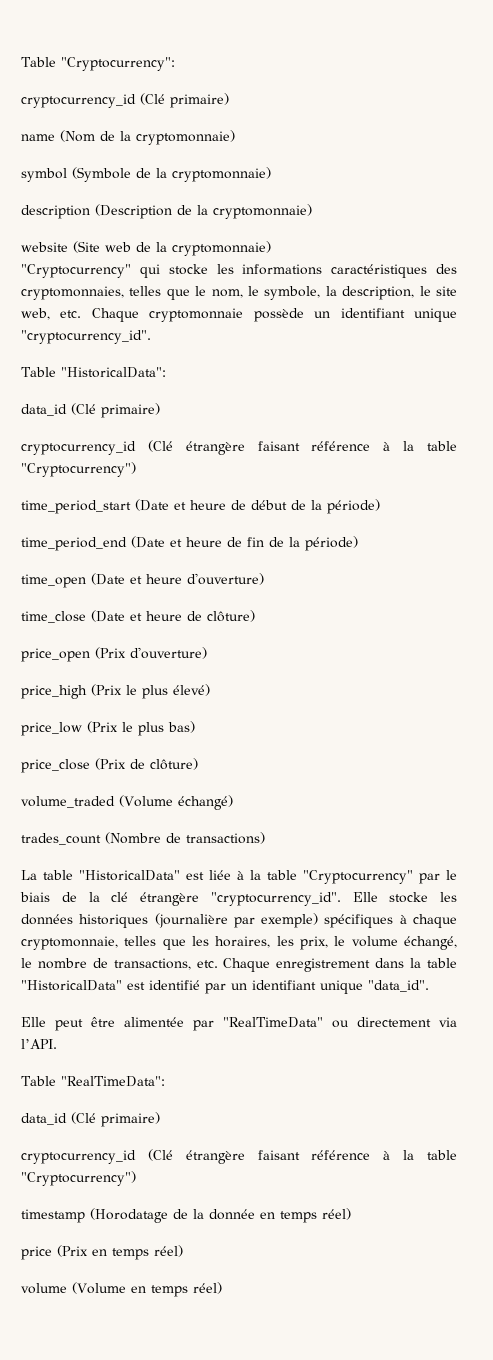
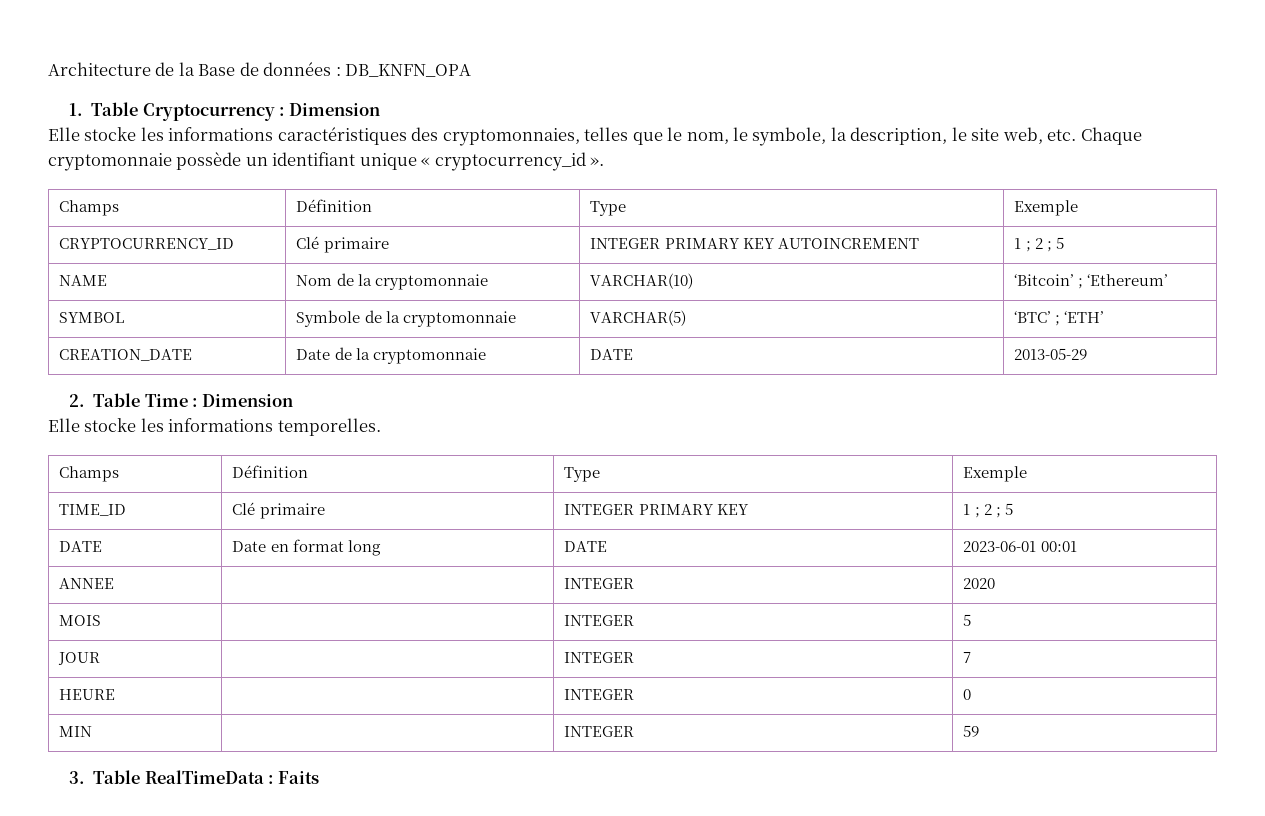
- Table "Cryptocurrency":
- cryptocurrency_id (Clé primaire)
- name (Nom de la cryptomonnaie)
- symbol (Symbole de la cryptomonnaie)
- description (Description de la cryptomonnaie)
- website (Site web de la cryptomonnaie)
- "Cryptocurrency" qui stocke les informations caractéristiques des cryptomonnaies, telles que le nom, le symbole, la description, le site web, etc. Chaque cryptomonnaie possède un identifiant unique "cryptocurrency_id".
- Table "HistoricalData":
- data_id (Clé primaire)
- cryptocurrency_id (Clé étrangère faisant référence à la table "Cryptocurrency")
- time_period_start (Date et heure de début de la période)
- time_period_end (Date et heure de fin de la période)
- time_open (Date et heure d'ouverture)
- time_close (Date et heure de clôture)
- price_open (Prix d'ouverture)
- price_high (Prix le plus élevé)
- price_low (Prix le plus bas)
- price_close (Prix de clôture)
- volume_traded (Volume échangé)
- trades_count (Nombre de transactions)
- La table "HistoricalData" est liée à la table "Cryptocurrency" par le biais de la clé étrangère "cryptocurrency_id". Elle stocke les données historiques (journalière par exemple) spécifiques à chaque cryptomonnaie, telles que les horaires, les prix, le volume échangé, le nombre de transactions, etc. Chaque enregistrement dans la table "HistoricalData" est identifié par un identifiant unique "data_id".
- Elle peut être alimentée par "RealTimeData" ou directement via l’API.
- Table "RealTimeData":
- data_id (Clé primaire)
- cryptocurrency_id (Clé étrangère faisant référence à la table "Cryptocurrency")
- timestamp (Horodatage de la donnée en temps réel)
- price (Prix en temps réel)
- volume (Volume en temps réel)
+ Architecture de la Base de données : DB_KNFN_OPA
+ 1. Table Cryptocurrency : Dimension
+ Elle stocke les informations caractéristiques des cryptomonnaies, telles que le nom, le symbole, la description, le site web, etc. Chaque cryptomonnaie possède un identifiant unique « cryptocurrency_id ».
+ Champs | Définition | Type | Exemple
+ CRYPTOCURRENCY_ID | Clé primaire | INTEGER PRIMARY KEY AUTOINCREMENT | 1 ; 2 ; 5
+ NAME | Nom de la cryptomonnaie | VARCHAR(10) | ‘Bitcoin’ ; ‘Ethereum’
+ SYMBOL | Symbole de la cryptomonnaie | VARCHAR(5) | ‘BTC’ ; ‘ETH’
+ CREATION_DATE | Date de la cryptomonnaie | DATE | 2013-05-29
+ 2. Table Time : Dimension
+ Elle stocke les informations temporelles.
+ Champs | Définition | Type | Exemple
+ TIME_ID | Clé primaire | INTEGER PRIMARY KEY | 1 ; 2 ; 5
+ DATE | Date en format long | DATE | 2023-06-01 00:01
+ ANNEE | | INTEGER | 2020
+ MOIS | | INTEGER | 5
+ JOUR | | INTEGER | 7
+ HEURE | | INTEGER | 0
+ MIN | | INTEGER | 59
+ 3. Table RealTimeData : Faits

